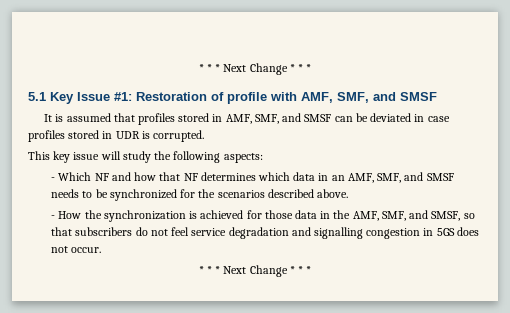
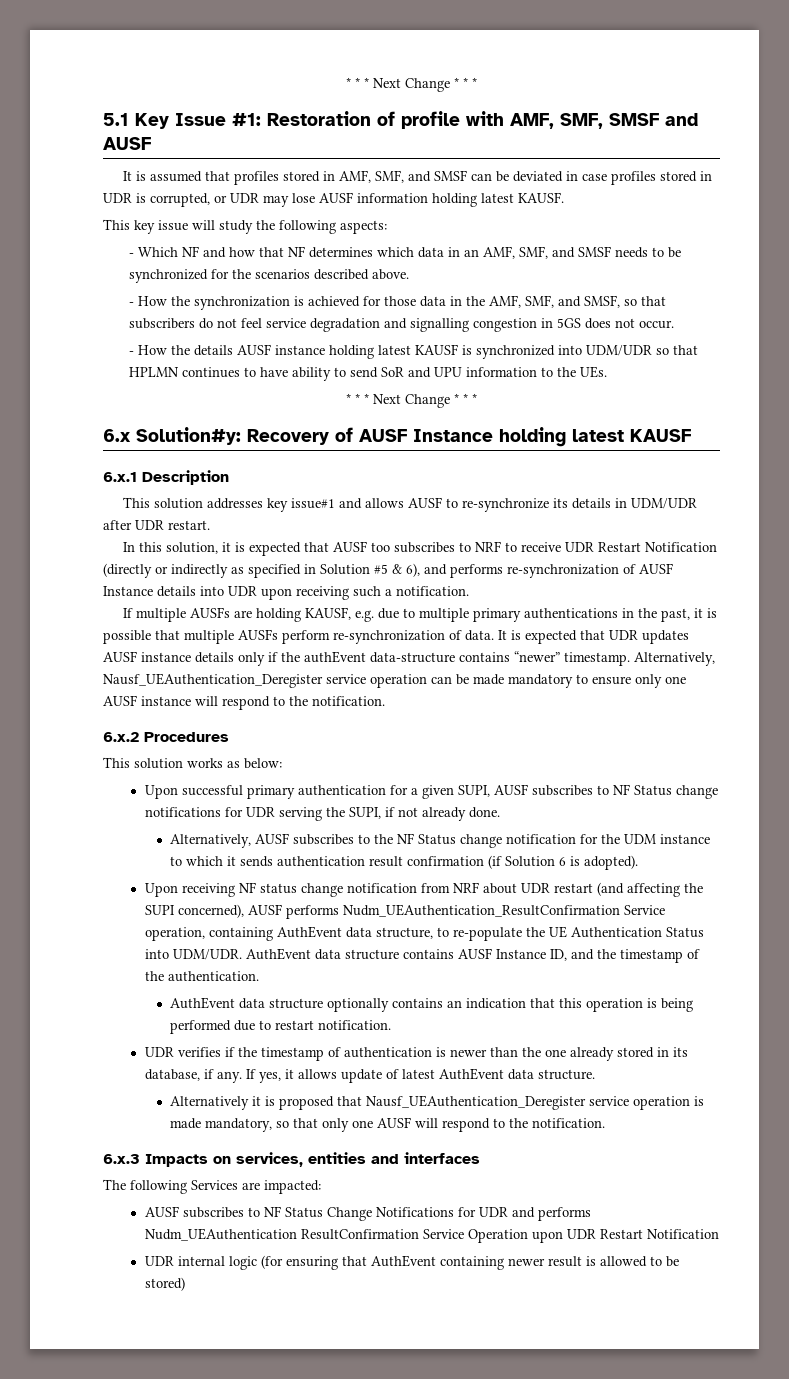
- 5.1 Key Issue #1: Restoration of profile with AMF, SMF, and SMSF
+ 5.1 Key Issue #1: Restoration of profile with AMF, SMF, SMSF and AUSF
- It is assumed that profiles stored in AMF, SMF, and SMSF can be deviated in case profiles stored in UDR is corrupted.
+ It is assumed that profiles stored in AMF, SMF, and SMSF can be deviated in case profiles stored in UDR is corrupted, or UDR may lose AUSF information holding latest KAUSF.
  - How the synchronization is achieved for those data in the AMF, SMF, and SMSF, so that subscribers do not feel service degradation and signalling congestion in 5GS does not occur.
+ - How the details AUSF instance holding latest KAUSF is synchronized into UDM/UDR so that HPLMN continues to have ability to send SoR and UPU information to the UEs.
  * * * Next Change * * *
+ 6.x Solution#y: Recovery of AUSF Instance holding latest KAUSF
+ 6.x.1 Description
+ This solution addresses key issue#1 and allows AUSF to re-synchronize its details in UDM/UDR after UDR restart.
+ In this solution, it is expected that AUSF too subscribes to NRF to receive UDR Restart Notification (directly or indirectly as specified in Solution #5 & 6), and performs re-synchronization of AUSF Instance details into UDR upon receiving such a notification.
+ If multiple AUSFs are holding KAUSF, e.g. due to multiple primary authentications in the past, it is possible that multiple AUSFs perform re-synchronization of data. It is expected that UDR updates AUSF instance details only if the authEvent data-structure contains “newer” timestamp. Alternatively, Nausf_UEAuthentication_Deregister service operation can be made mandatory to ensure only one AUSF instance will respond to the notification.
+ 6.x.2 Procedures
+ This solution works as below:
+ Upon successful primary authentication for a given SUPI, AUSF subscribes to NF Status change notifications for UDR serving the SUPI, if not already done.
+ Alternatively, AUSF subscribes to the NF Status change notification for the UDM instance to which it sends authentication result confirmation (if Solution 6 is adopted).
+ Upon receiving NF status change notification from NRF about UDR restart (and affecting the SUPI concerned), AUSF performs Nudm_UEAuthentication_ResultConfirmation Service operation, containing AuthEvent data structure, to re-populate the UE Authentication Status into UDM/UDR. AuthEvent data structure contains AUSF Instance ID, and the timestamp of the authentication.
+ AuthEvent data structure optionally contains an indication that this operation is being performed due to restart notification.
+ UDR verifies if the timestamp of authentication is newer than the one already stored in its database, if any. If yes, it allows update of latest AuthEvent data structure.
+ Alternatively it is proposed that Nausf_UEAuthentication_Deregister service operation is made mandatory, so that only one AUSF will respond to the notification.
+ 6.x.3 Impacts on services, entities and interfaces
+ The following Services are impacted:
+ AUSF subscribes to NF Status Change Notifications for UDR and performs Nudm_UEAuthentication ResultConfirmation Service Operation upon UDR Restart Notification
+ UDR internal logic (for ensuring that AuthEvent containing newer result is allowed to be stored)

